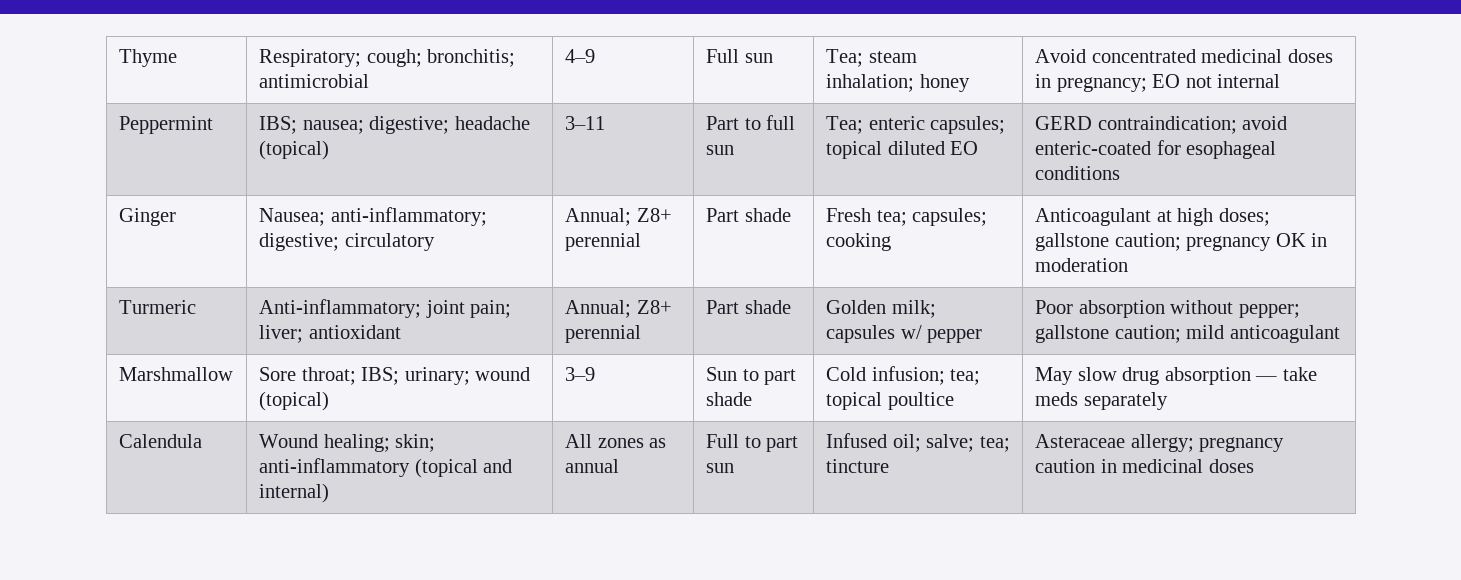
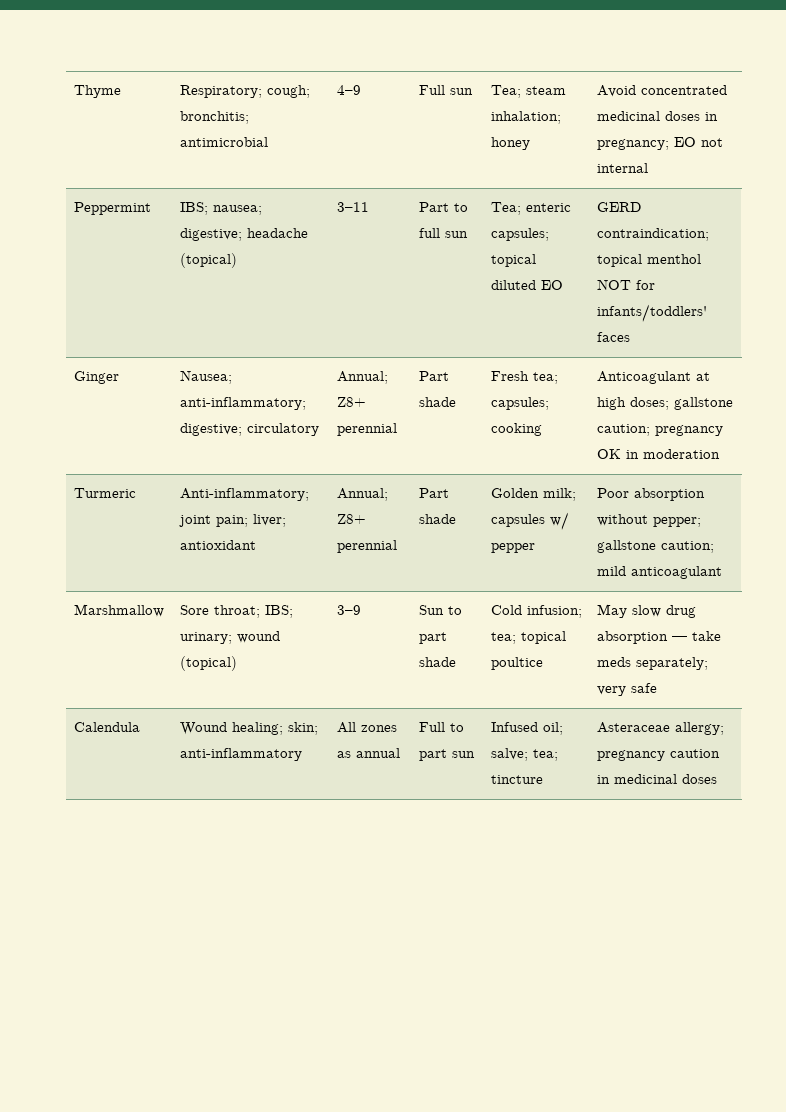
- Peppermint | IBS; nausea; digestive; headache (topical) | 3–11 | Part to full sun | Tea; enteric capsules; topical diluted EO | GERD contraindication; avoid enteric-coated for esophageal conditions
+ Peppermint | IBS; nausea; digestive; headache (topical) | 3–11 | Part to full sun | Tea; enteric capsules; topical diluted EO | GERD contraindication; topical menthol NOT for infants/toddlers' faces
- Marshmallow | Sore throat; IBS; urinary; wound (topical) | 3–9 | Sun to part shade | Cold infusion; tea; topical poultice | May slow drug absorption — take meds separately
+ Marshmallow | Sore throat; IBS; urinary; wound (topical) | 3–9 | Sun to part shade | Cold infusion; tea; topical poultice | May slow drug absorption — take meds separately; very safe
- Calendula | Wound healing; skin; anti-inflammatory (topical and internal) | All zones as annual | Full to part sun | Infused oil; salve; tea; tincture | Asteraceae allergy; pregnancy caution in medicinal doses
+ Calendula | Wound healing; skin; anti-inflammatory | All zones as annual | Full to part sun | Infused oil; salve; tea; tincture | Asteraceae allergy; pregnancy caution in medicinal doses

